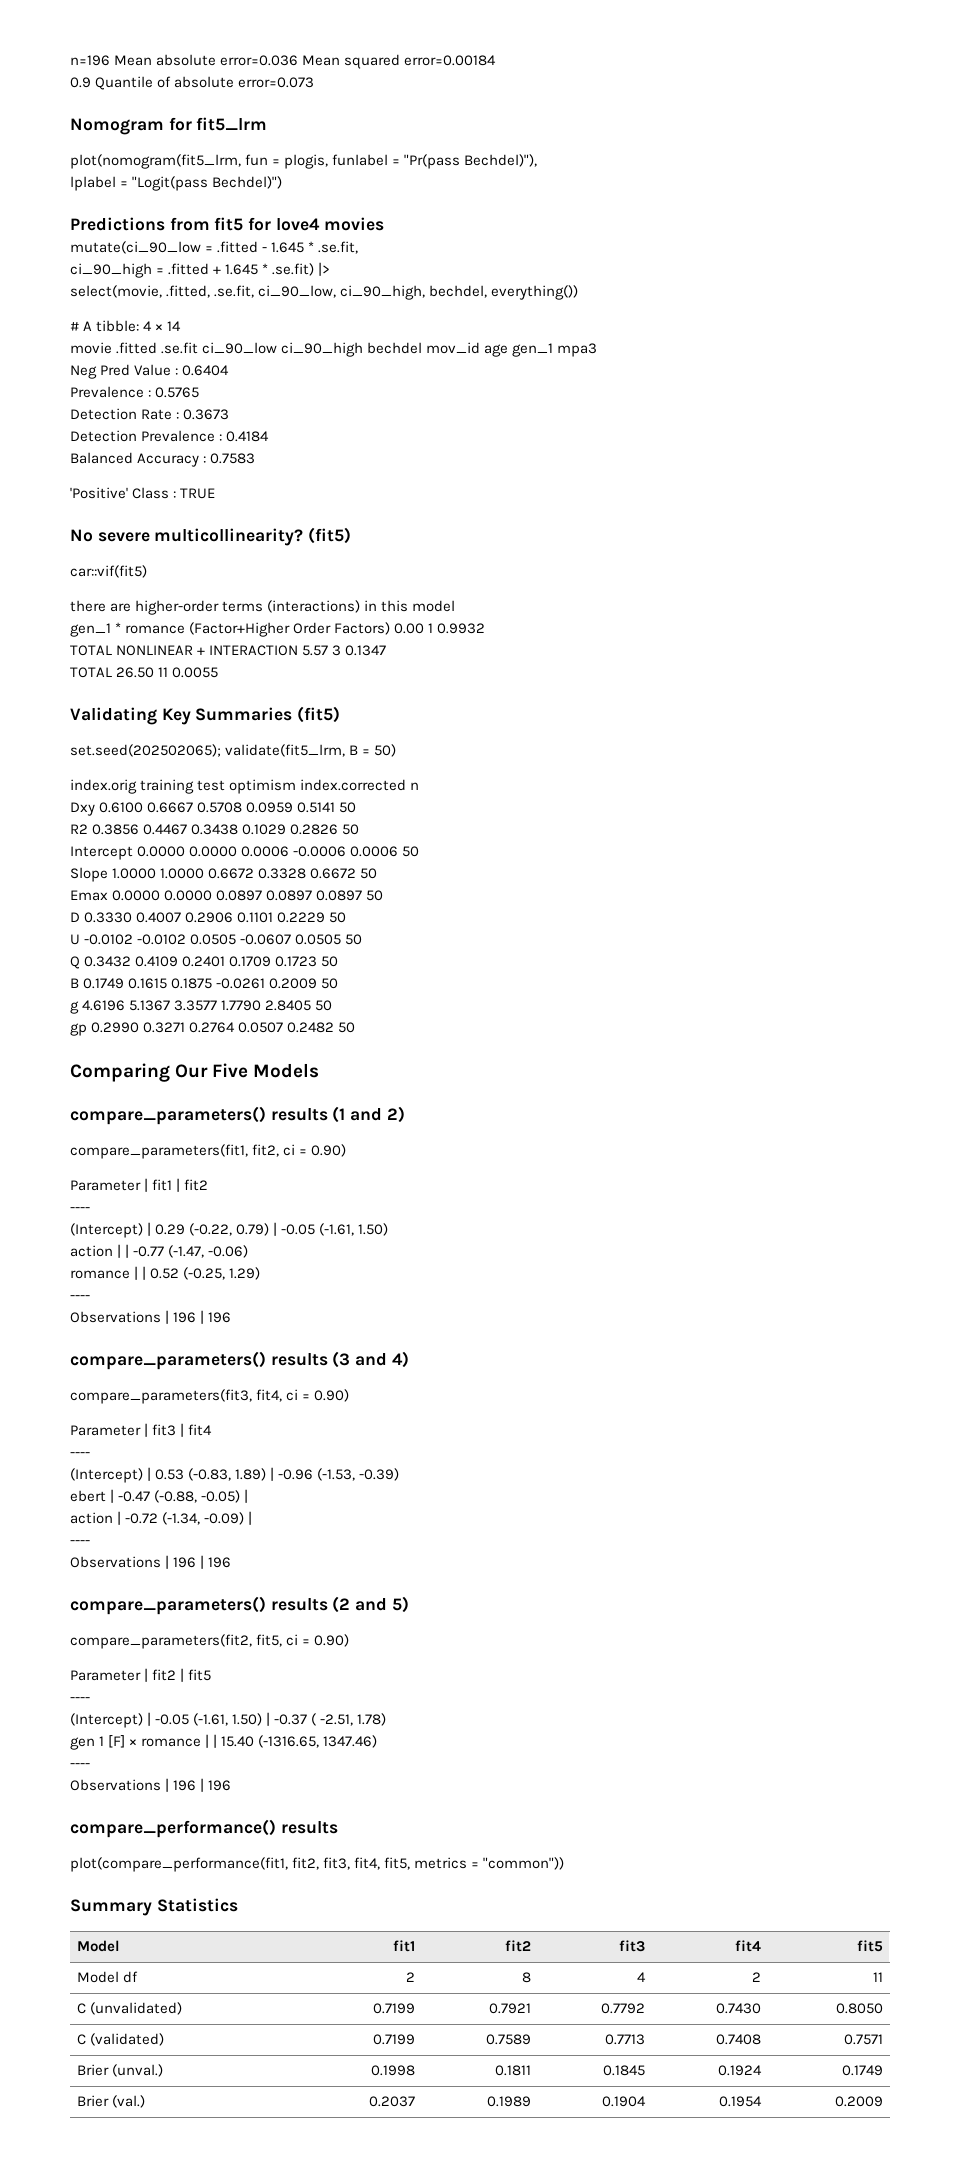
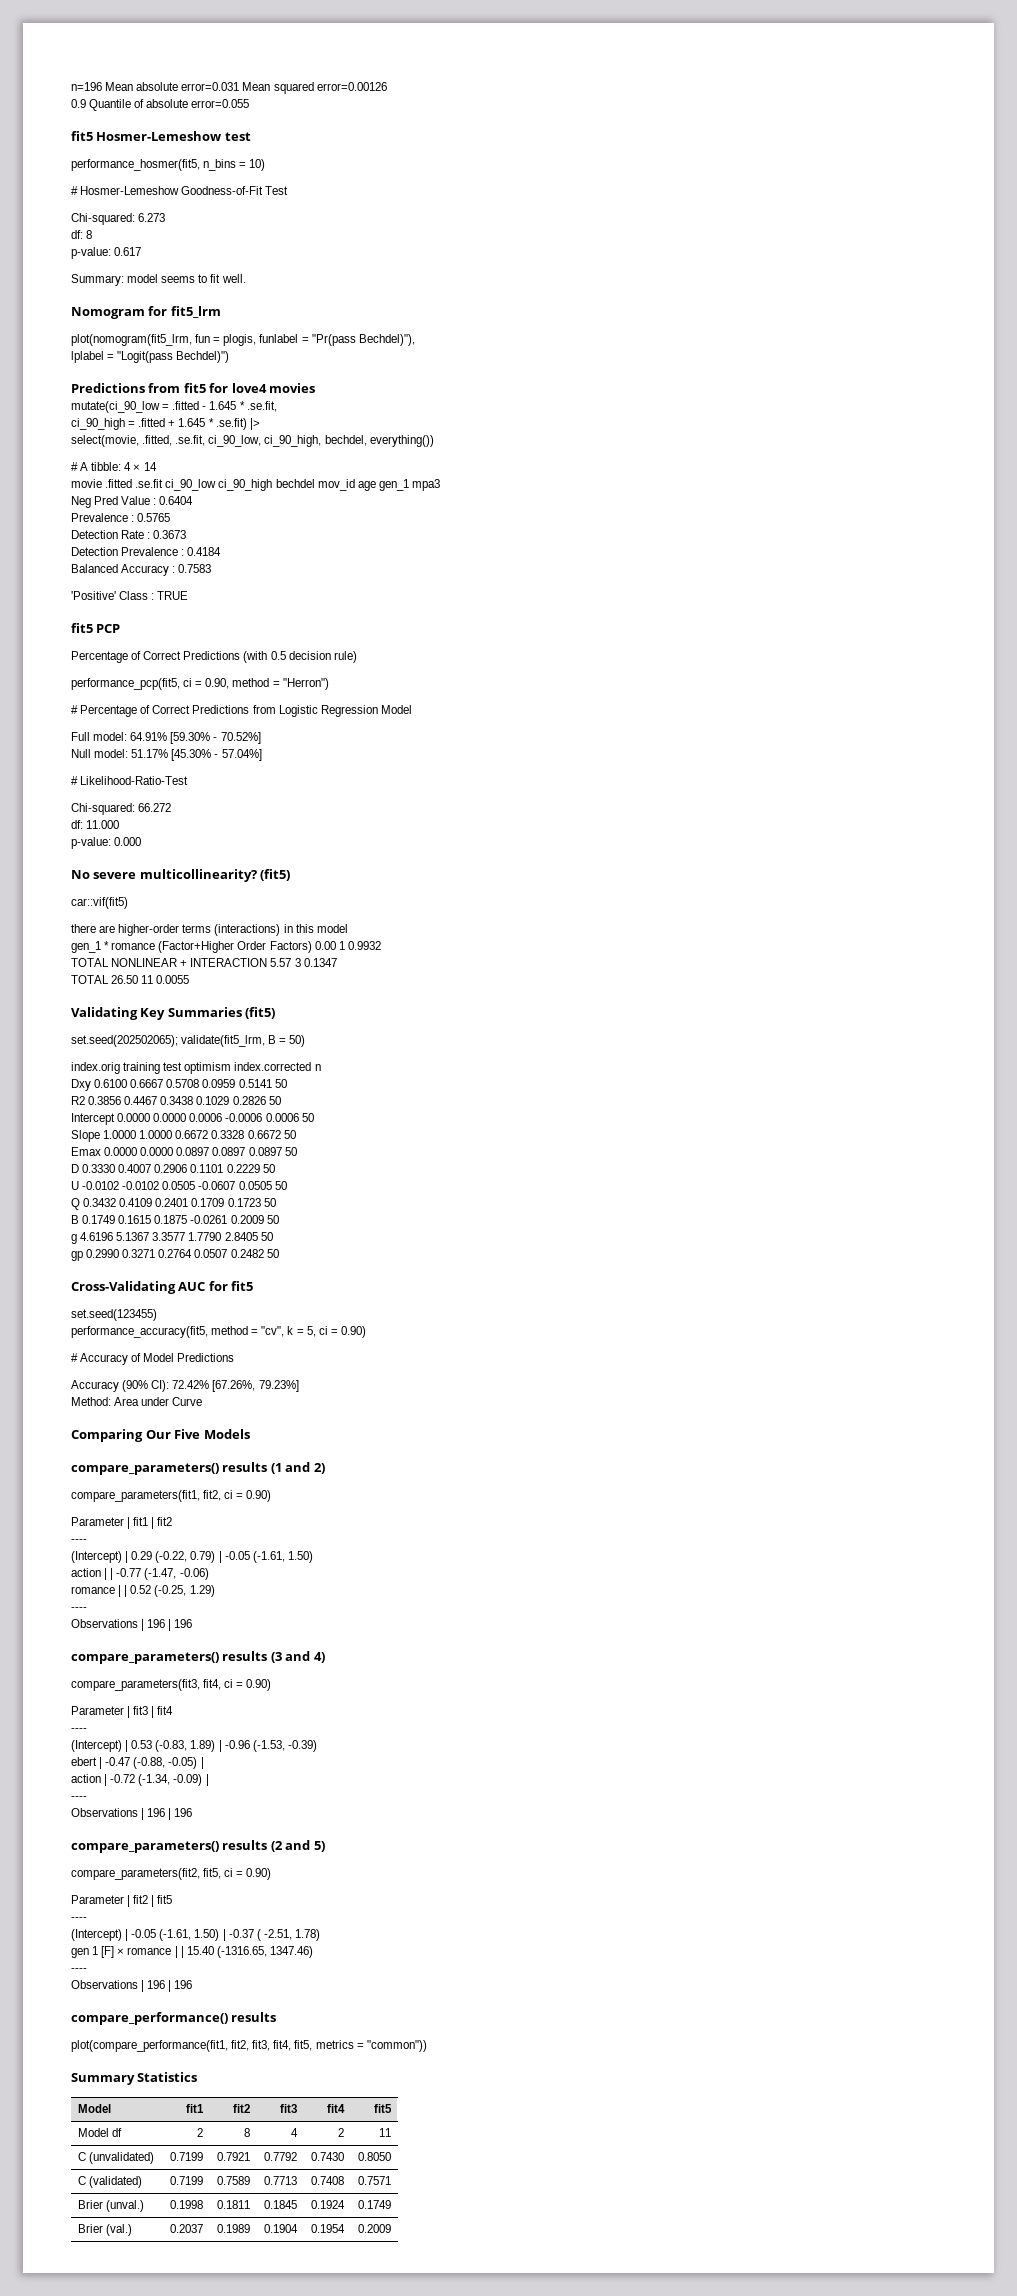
- n=196 Mean absolute error=0.036 Mean squared error=0.00184
+ n=196 Mean absolute error=0.031 Mean squared error=0.00126
- 0.9 Quantile of absolute error=0.073
+ 0.9 Quantile of absolute error=0.055
+ fit5 Hosmer-Lemeshow test
+ performance_hosmer(fit5, n_bins = 10)
+ # Hosmer-Lemeshow Goodness-of-Fit Test
+ Chi-squared: 6.273
+ df: 8
+ p-value: 0.617
+ Summary: model seems to fit well.
+ fit5 PCP
+ Percentage of Correct Predictions (with 0.5 decision rule)
+ performance_pcp(fit5, ci = 0.90, method = "Herron")
+ # Percentage of Correct Predictions from Logistic Regression Model
+ Full model: 64.91% [59.30% - 70.52%]
+ Null model: 51.17% [45.30% - 57.04%]
+ # Likelihood-Ratio-Test
+ Chi-squared: 66.272
+ df: 11.000
+ p-value: 0.000
+ Cross-Validating AUC for fit5
+ set.seed(123455)
+ performance_accuracy(fit5, method = "cv", k = 5, ci = 0.90)
+ # Accuracy of Model Predictions
+ Accuracy (90% CI): 72.42% [67.26%, 79.23%]
+ Method: Area under Curve

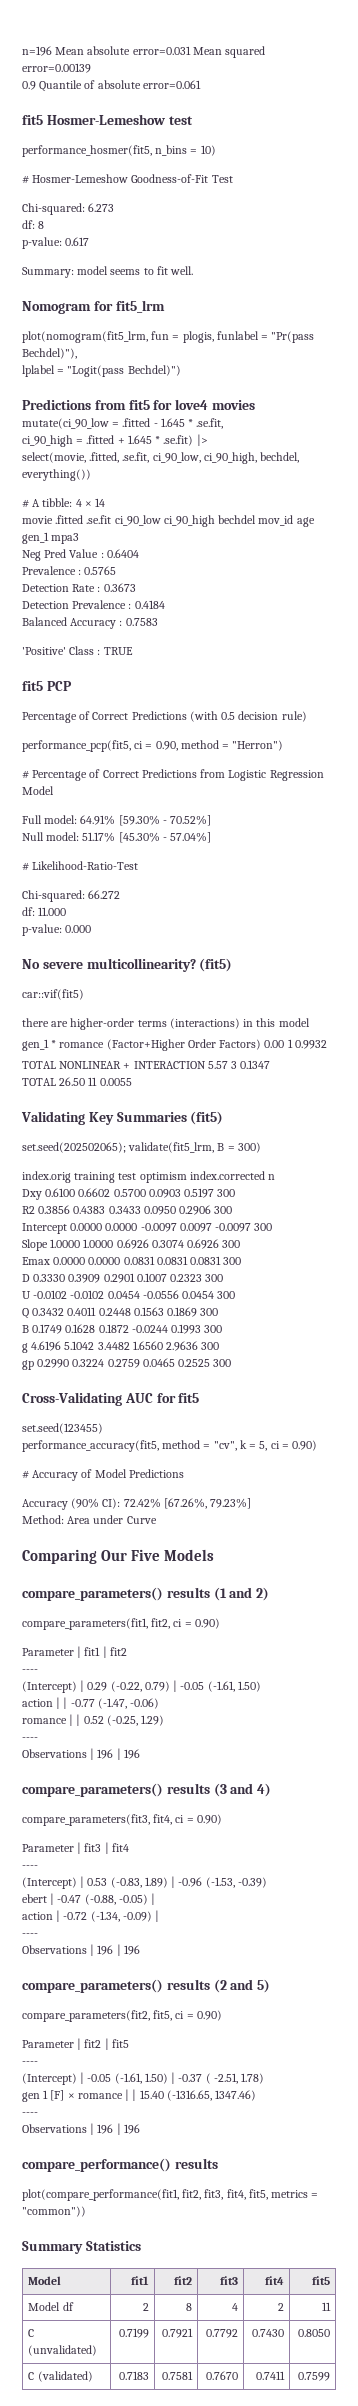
- n=196 Mean absolute error=0.031 Mean squared error=0.00126
+ n=196 Mean absolute error=0.031 Mean squared error=0.00139
- 0.9 Quantile of absolute error=0.055
+ 0.9 Quantile of absolute error=0.061
- set.seed(202502065); validate(fit5_lrm, B = 50)
+ set.seed(202502065); validate(fit5_lrm, B = 300)
- Dxy 0.6100 0.6667 0.5708 0.0959 0.5141 50
- R2 0.3856 0.4467 0.3438 0.1029 0.2826 50
+ Dxy 0.6100 0.6602 0.5700 0.0903 0.5197 300
+ R2 0.3856 0.4383 0.3433 0.0950 0.2906 300
- Intercept 0.0000 0.0000 0.0006 -0.0006 0.0006 50
+ Intercept 0.0000 0.0000 -0.0097 0.0097 -0.0097 300
- Slope 1.0000 1.0000 0.6672 0.3328 0.6672 50
+ Slope 1.0000 1.0000 0.6926 0.3074 0.6926 300
- Emax 0.0000 0.0000 0.0897 0.0897 0.0897 50
- D 0.3330 0.4007 0.2906 0.1101 0.2229 50
- U -0.0102 -0.0102 0.0505 -0.0607 0.0505 50
- Q 0.3432 0.4109 0.2401 0.1709 0.1723 50
- B 0.1749 0.1615 0.1875 -0.0261 0.2009 50
- g 4.6196 5.1367 3.3577 1.7790 2.8405 50
- gp 0.2990 0.3271 0.2764 0.0507 0.2482 50
+ Emax 0.0000 0.0000 0.0831 0.0831 0.0831 300
+ D 0.3330 0.3909 0.2901 0.1007 0.2323 300
+ U -0.0102 -0.0102 0.0454 -0.0556 0.0454 300
+ Q 0.3432 0.4011 0.2448 0.1563 0.1869 300
+ B 0.1749 0.1628 0.1872 -0.0244 0.1993 300
+ g 4.6196 5.1042 3.4482 1.6560 2.9636 300
+ gp 0.2990 0.3224 0.2759 0.0465 0.2525 300
- C (validated) | 0.7199 | 0.7589 | 0.7713 | 0.7408 | 0.7571
- Brier (unval.) | 0.1998 | 0.1811 | 0.1845 | 0.1924 | 0.1749
- Brier (val.) | 0.2037 | 0.1989 | 0.1904 | 0.1954 | 0.2009
+ C (validated) | 0.7183 | 0.7581 | 0.7670 | 0.7411 | 0.7599

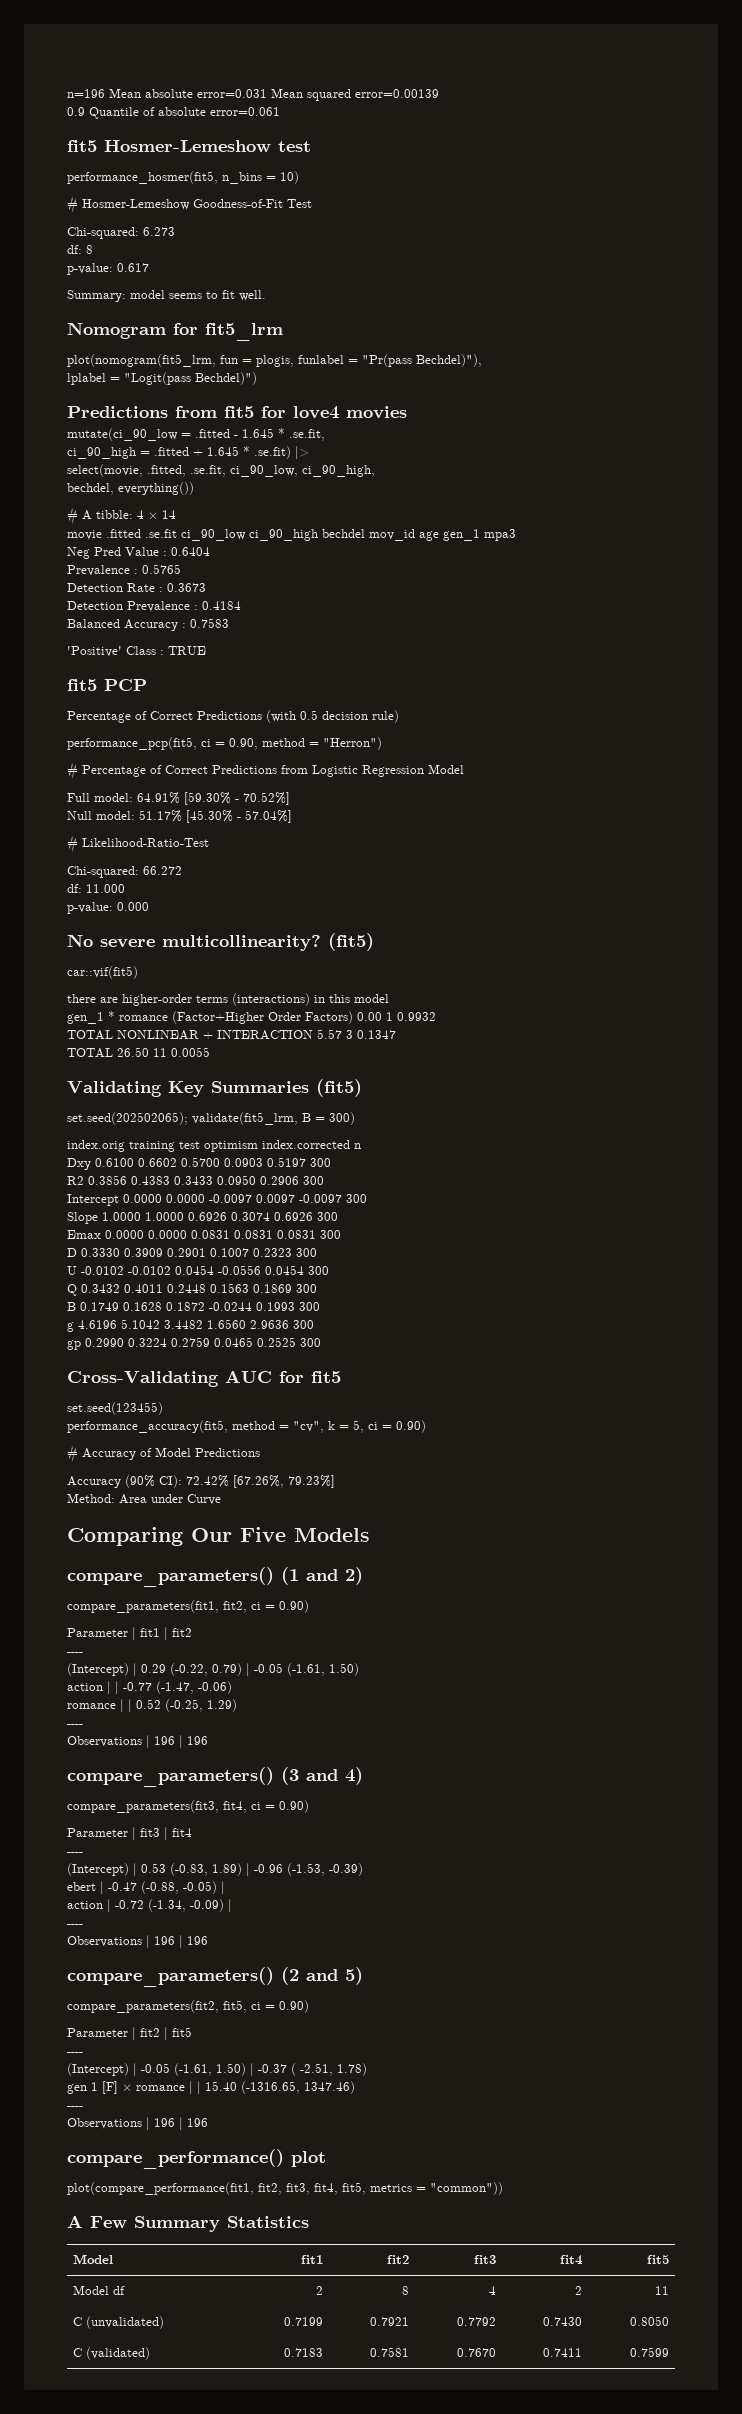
- select(movie, .fitted, .se.fit, ci_90_low, ci_90_high, bechdel, everything())
+ select(movie, .fitted, .se.fit, ci_90_low, ci_90_high,
+ bechdel, everything())
- compare_parameters() results (1 and 2)
+ compare_parameters() (1 and 2)
- compare_parameters() results (3 and 4)
+ compare_parameters() (3 and 4)
- compare_parameters() results (2 and 5)
+ compare_parameters() (2 and 5)
- compare_performance() results
+ compare_performance() plot
- Summary Statistics
+ A Few Summary Statistics

